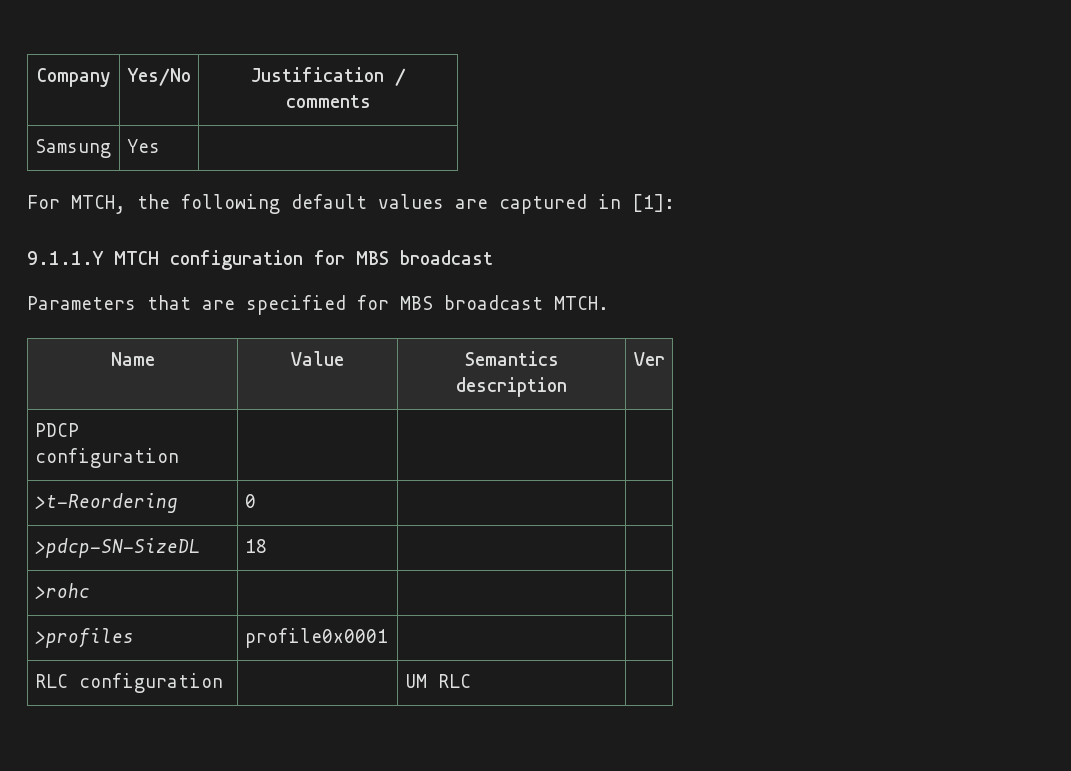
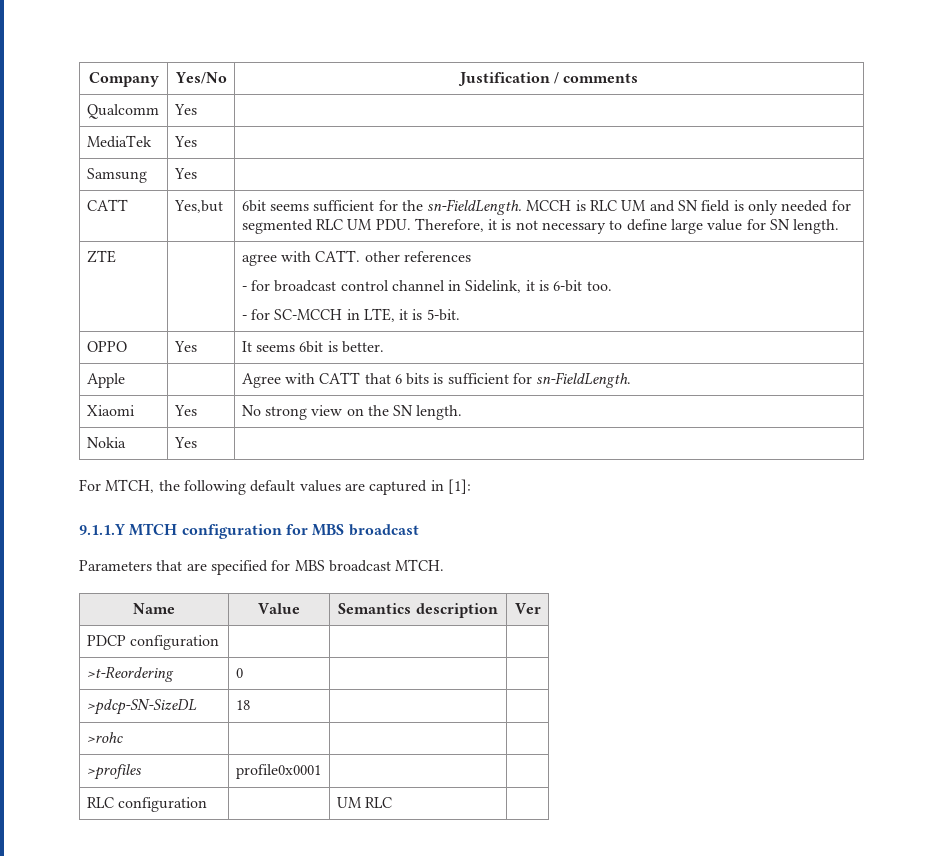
+ Qualcomm | Yes |
+ MediaTek | Yes |
  Samsung | Yes |
+ CATT | Yes,but | 6bit seems sufficient for the sn-FieldLength. MCCH is RLC UM and SN field is only needed for segmented RLC UM PDU. Therefore, it is not necessary to define large value for SN length.
+ ZTE | | agree with CATT. other references
+ - for broadcast control channel in Sidelink, it is 6-bit too.
+ - for SC-MCCH in LTE, it is 5-bit.
+ OPPO | Yes | It seems 6bit is better.
+ Apple | | Agree with CATT that 6 bits is sufficient for sn-FieldLength.
+ Xiaomi | Yes | No strong view on the SN length.
+ Nokia | Yes |

